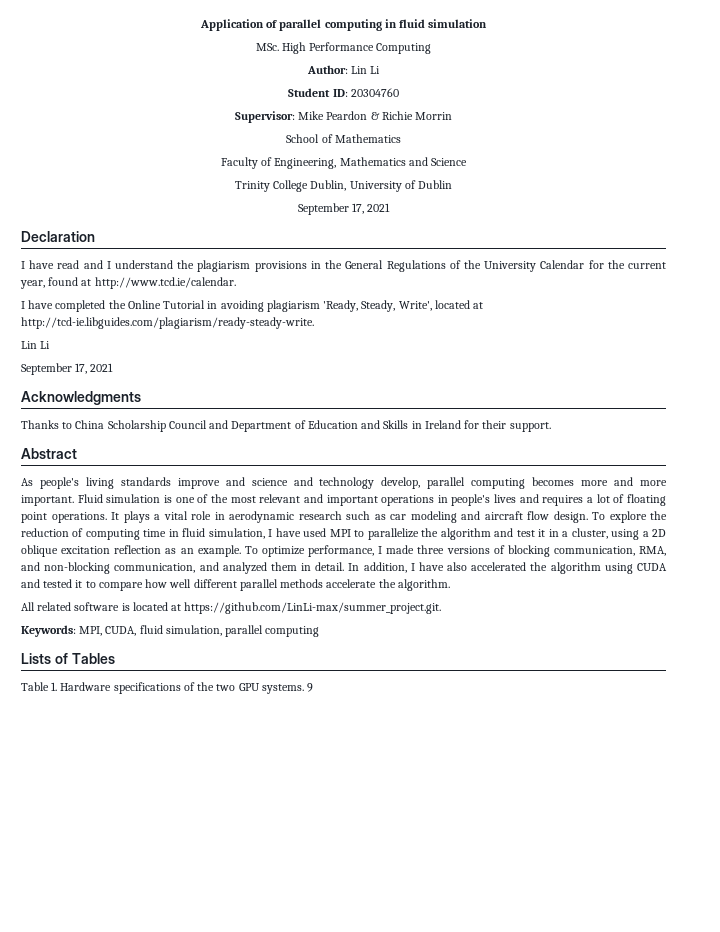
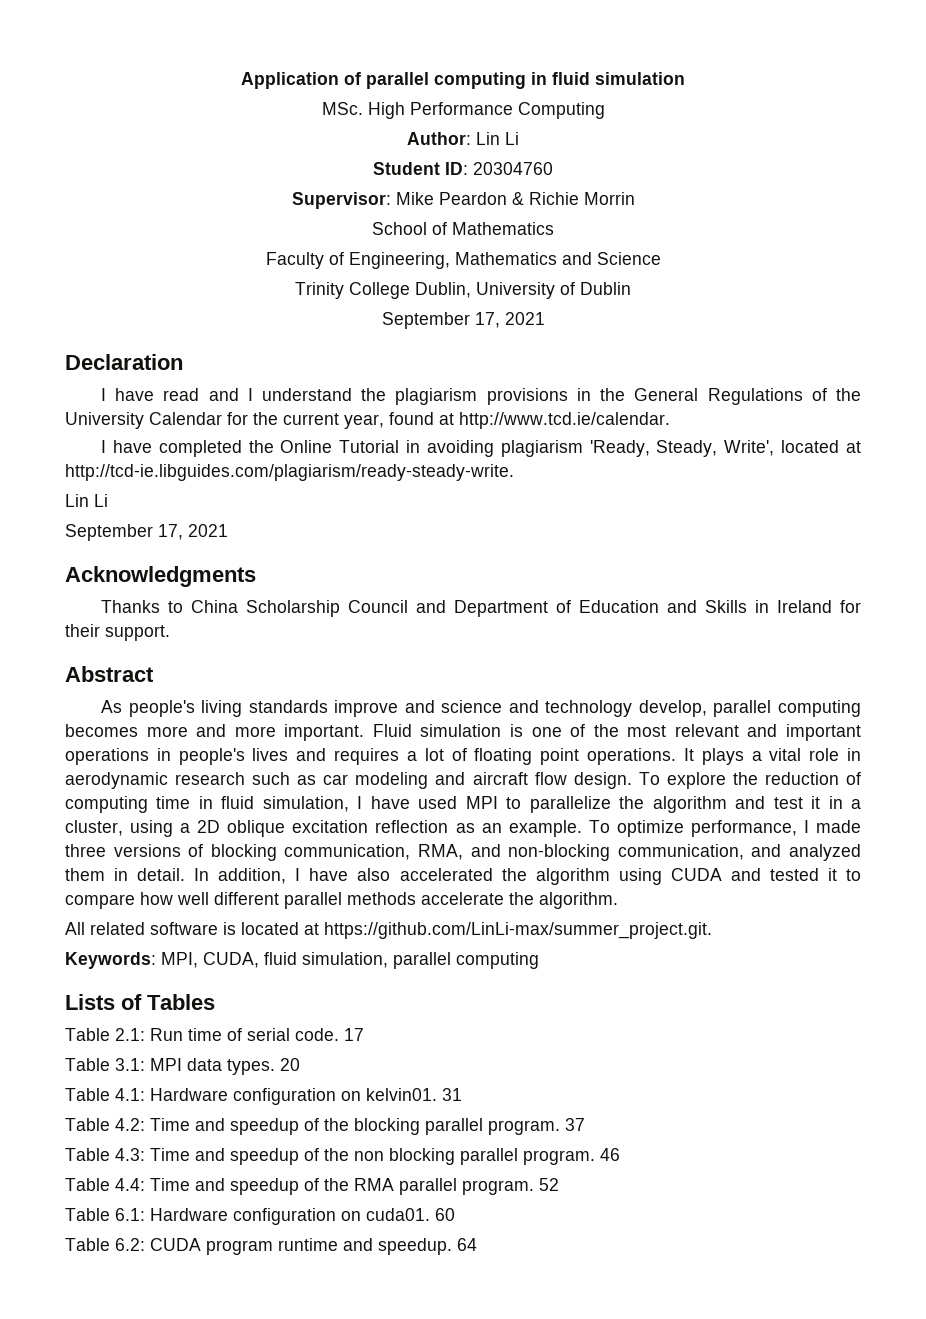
- Table 1. Hardware specifications of the two GPU systems. 9
+ Table 2.1: Run time of serial code. 17
+ Table 3.1: MPI data types. 20
+ Table 4.1: Hardware configuration on kelvin01. 31
+ Table 4.2: Time and speedup of the blocking parallel program. 37
+ Table 4.3: Time and speedup of the non blocking parallel program. 46
+ Table 4.4: Time and speedup of the RMA parallel program. 52
+ Table 6.1: Hardware configuration on cuda01. 60
+ Table 6.2: CUDA program runtime and speedup. 64

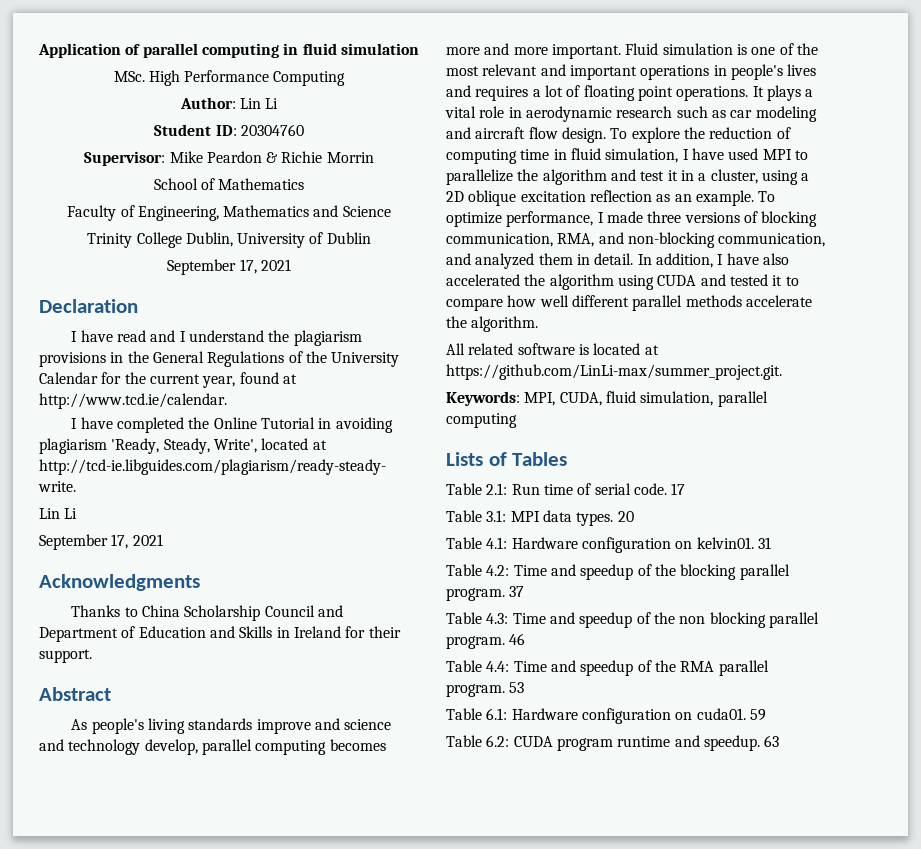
- 52
+ 53
- 60
+ 59
- 64
+ 63

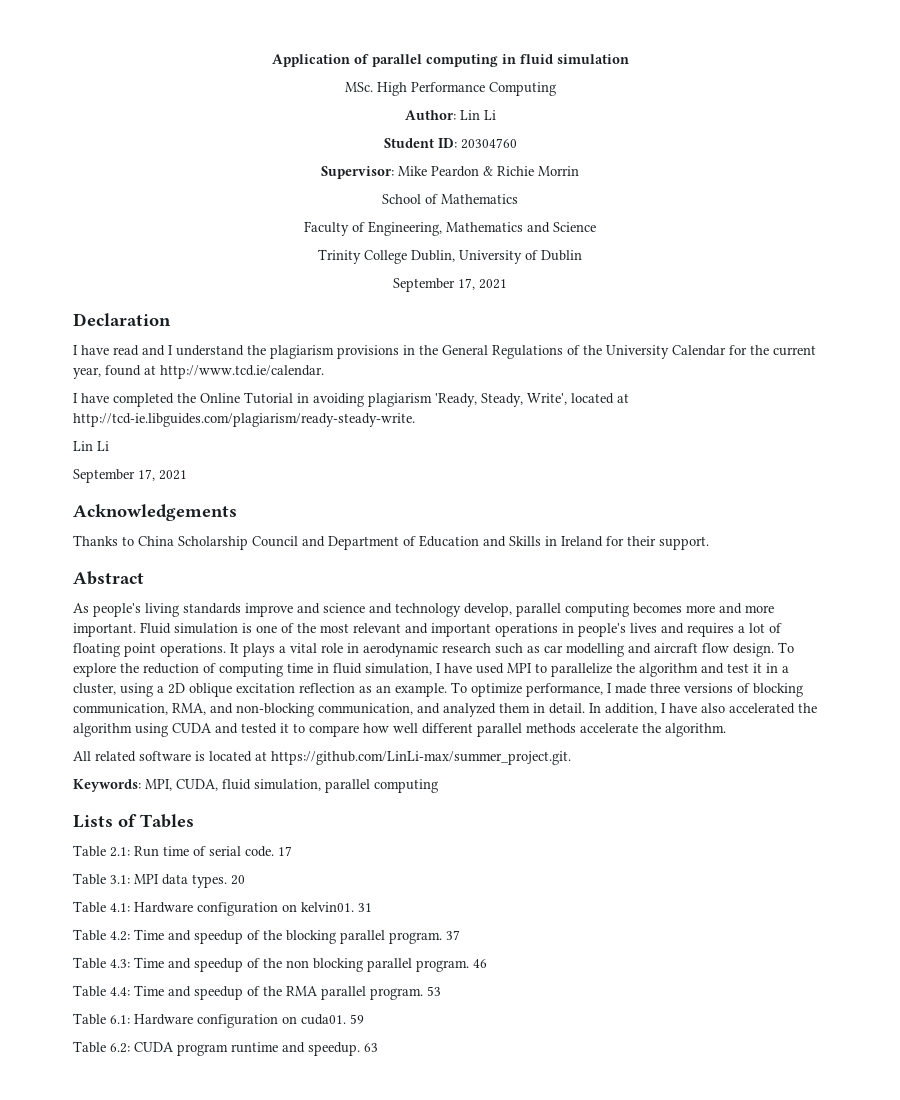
- Acknowledgments
+ Acknowledgements
- It plays a vital role in aerodynamic research such as car modeling and aircraft flow design.
+ It plays a vital role in aerodynamic research such as car modelling and aircraft flow design.

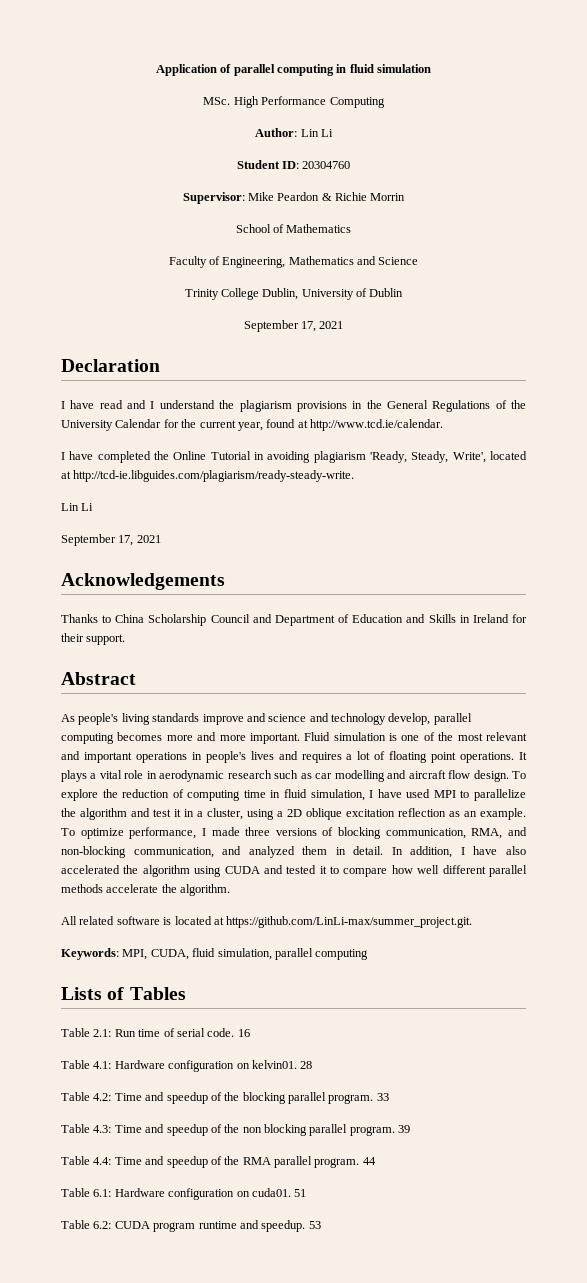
- 17
- Table 3.1: MPI data types. 20
+ 16
- 31
+ 28
- 37
+ 33
- 46
+ 39
- 53
+ 44
- 59
+ 51
- 63
+ 53

